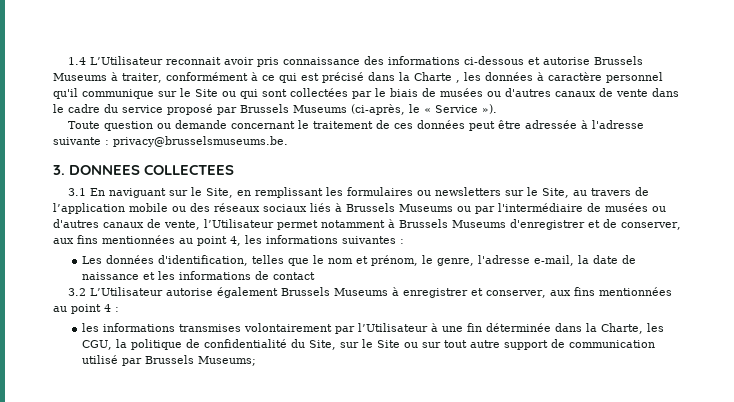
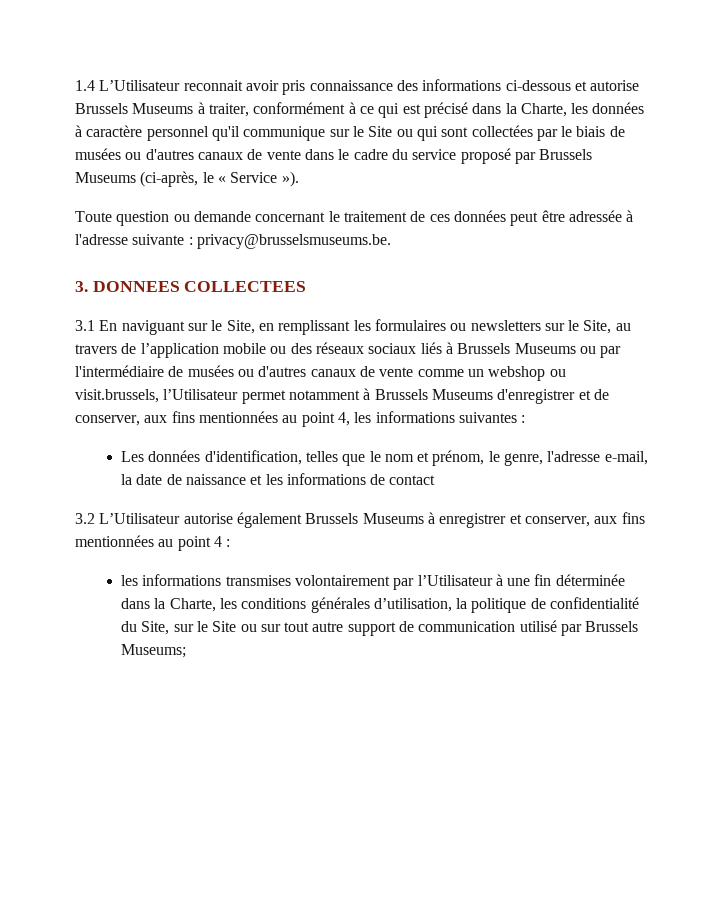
- 1.4 L’Utilisateur reconnait avoir pris connaissance des informations ci-dessous et autorise Brussels Museums à traiter, conformément à ce qui est précisé dans la Charte , les données à caractère personnel qu'il communique sur le Site ou qui sont collectées par le biais de musées ou d'autres canaux de vente dans le cadre du service proposé par Brussels Museums (ci-après, le « Service »).
+ 1.4 L’Utilisateur reconnait avoir pris connaissance des informations ci-dessous et autorise Brussels Museums à traiter, conformément à ce qui est précisé dans la Charte, les données à caractère personnel qu'il communique sur le Site ou qui sont collectées par le biais de musées ou d'autres canaux de vente dans le cadre du service proposé par Brussels Museums (ci-après, le « Service »).
- 3.1 En naviguant sur le Site, en remplissant les formulaires ou newsletters sur le Site, au travers de l’application mobile ou des réseaux sociaux liés à Brussels Museums ou par l'intermédiaire de musées ou d'autres canaux de vente, l’Utilisateur permet notamment à Brussels Museums d'enregistrer et de conserver, aux fins mentionnées au point 4, les informations suivantes :
+ 3.1 En naviguant sur le Site, en remplissant les formulaires ou newsletters sur le Site, au travers de l’application mobile ou des réseaux sociaux liés à Brussels Museums ou par l'intermédiaire de musées ou d'autres canaux de vente comme un webshop ou visit.brussels, l’Utilisateur permet notamment à Brussels Museums d'enregistrer et de conserver, aux fins mentionnées au point 4, les informations suivantes :
- les informations transmises volontairement par l’Utilisateur à une fin déterminée dans la Charte, les CGU, la politique de confidentialité du Site, sur le Site ou sur tout autre support de communication utilisé par Brussels Museums;
+ les informations transmises volontairement par l’Utilisateur à une fin déterminée dans la Charte, les conditions générales d’utilisation, la politique de confidentialité du Site, sur le Site ou sur tout autre support de communication utilisé par Brussels Museums;

